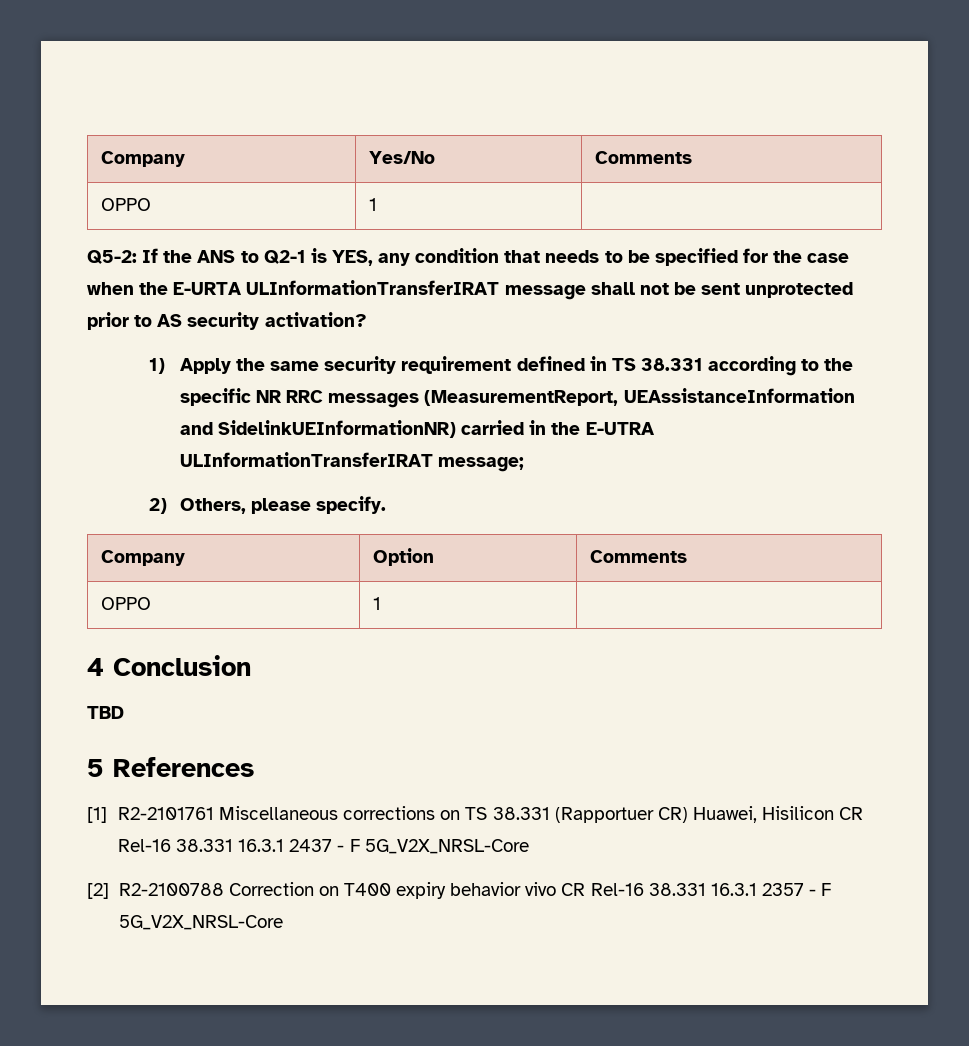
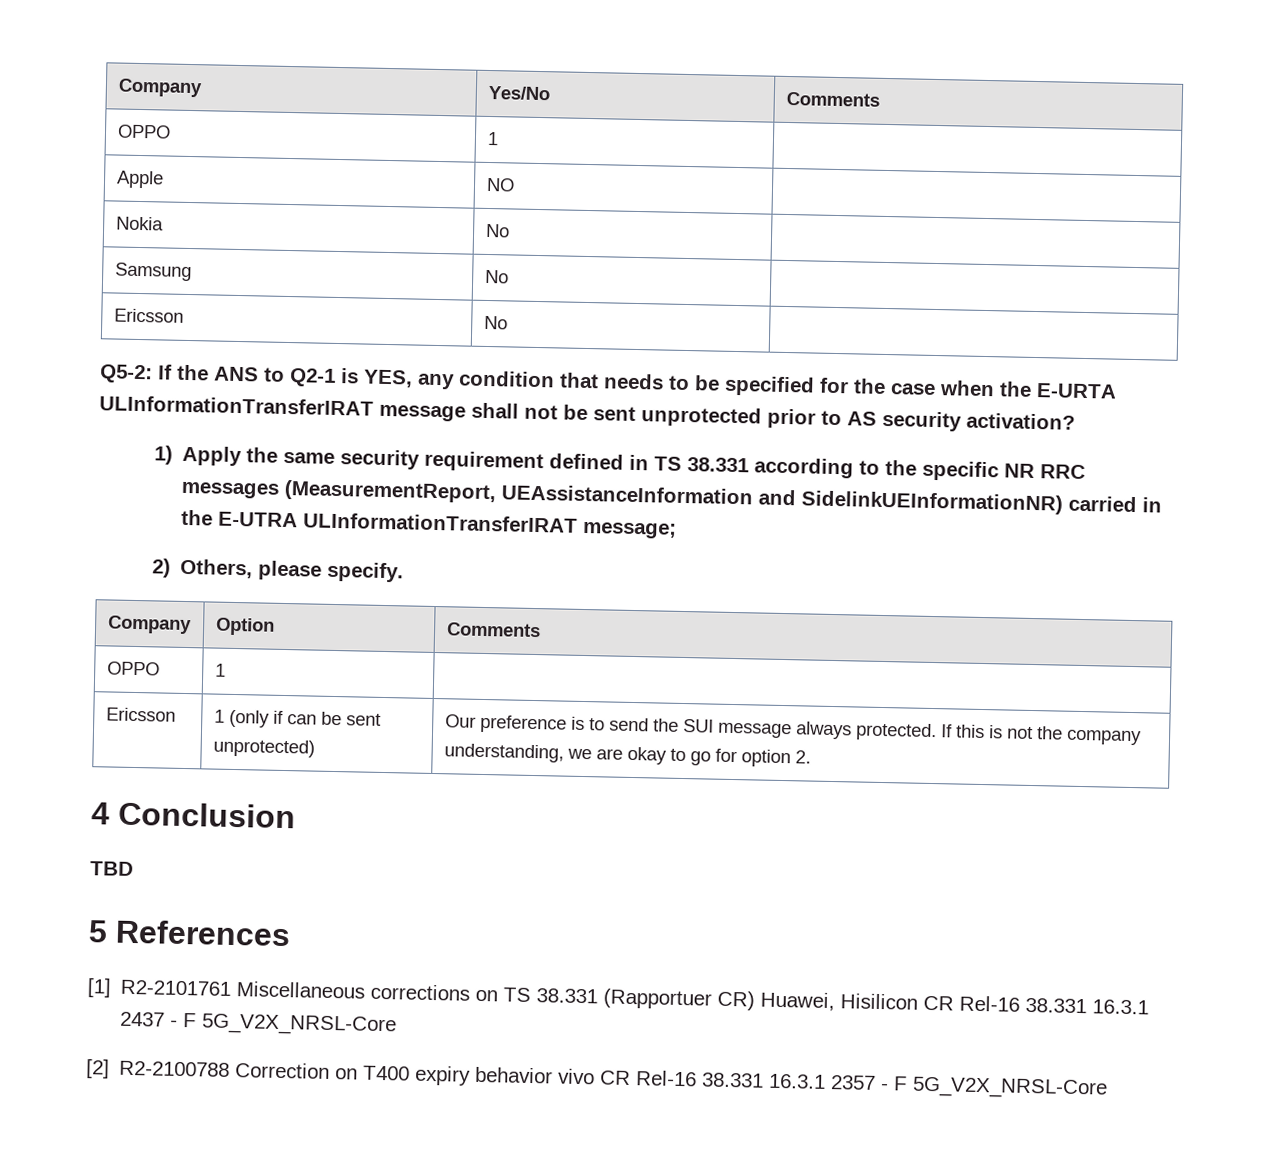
+ Apple | NO |
+ Nokia | No |
+ Samsung | No |
+ Ericsson | No |
+ Ericsson | 1 (only if can be sent unprotected) | Our preference is to send the SUI message always protected. If this is not the company understanding, we are okay to go for option 2.

